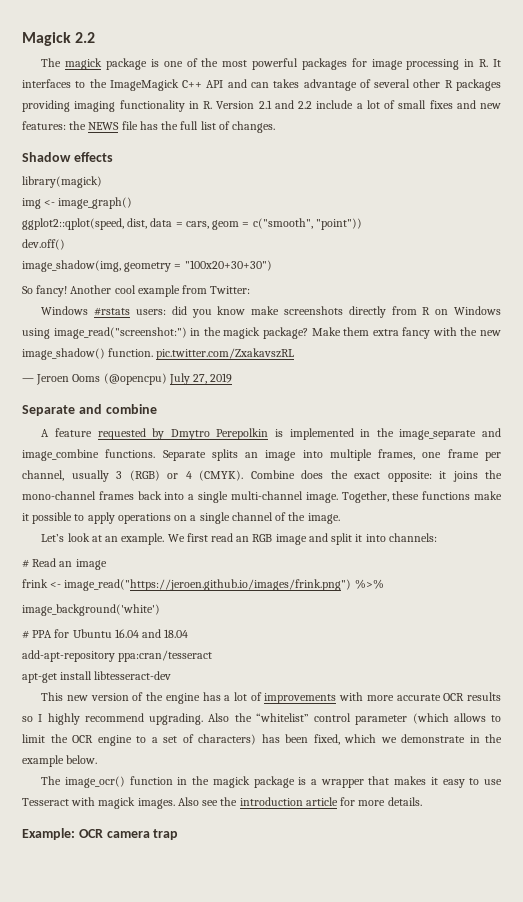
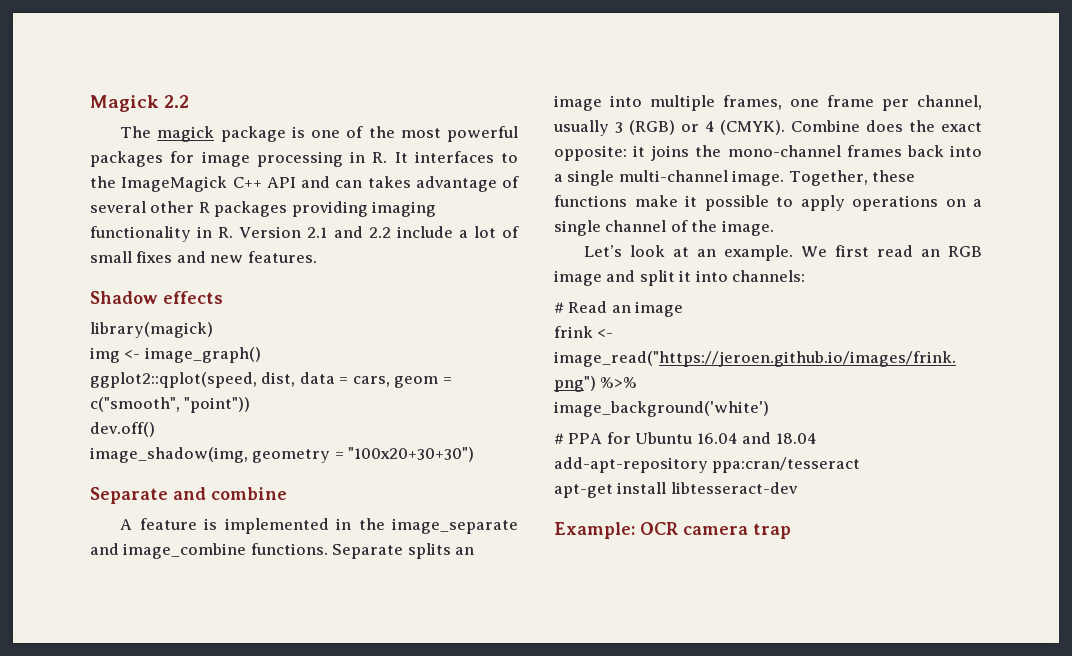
- The magick package is one of the most powerful packages for image processing in R. It interfaces to the ImageMagick C++ API and can takes advantage of several other R packages providing imaging functionality in R. Version 2.1 and 2.2 include a lot of small fixes and new features: the NEWS file has the full list of changes.
+ The magick package is one of the most powerful packages for image processing in R. It interfaces to the ImageMagick C++ API and can takes advantage of several other R packages providing imaging functionality in R. Version 2.1 and 2.2 include a lot of small fixes and new features.
- So fancy! Another cool example from Twitter:
- Windows #rstats users: did you know make screenshots directly from R on Windows using image_read("screenshot:") in the magick package? Make them extra fancy with the new image_shadow() function. pic.twitter.com/ZxakavszRL
- — Jeroen Ooms (@opencpu) July 27, 2019
- A feature requested by Dmytro Perepolkin is implemented in the image_separate and image_combine functions.
+ A feature is implemented in the image_separate and image_combine functions.
- This new version of the engine has a lot of improvements with more accurate OCR results so I highly recommend upgrading. Also the “whitelist” control parameter (which allows to limit the OCR engine to a set of characters) has been fixed, which we demonstrate in the example below.
- The image_ocr() function in the magick package is a wrapper that makes it easy to use Tesseract with magick images. Also see the introduction article for more details.

